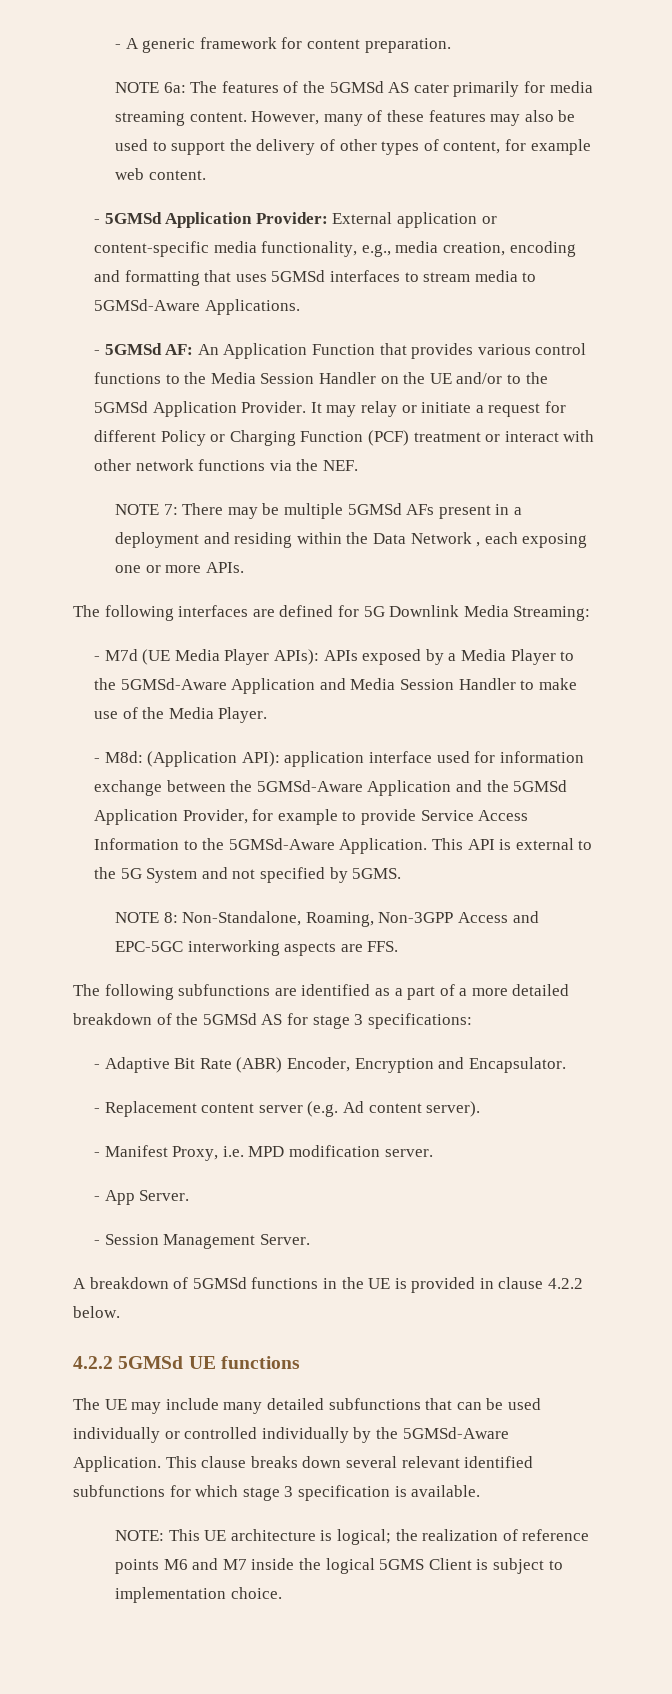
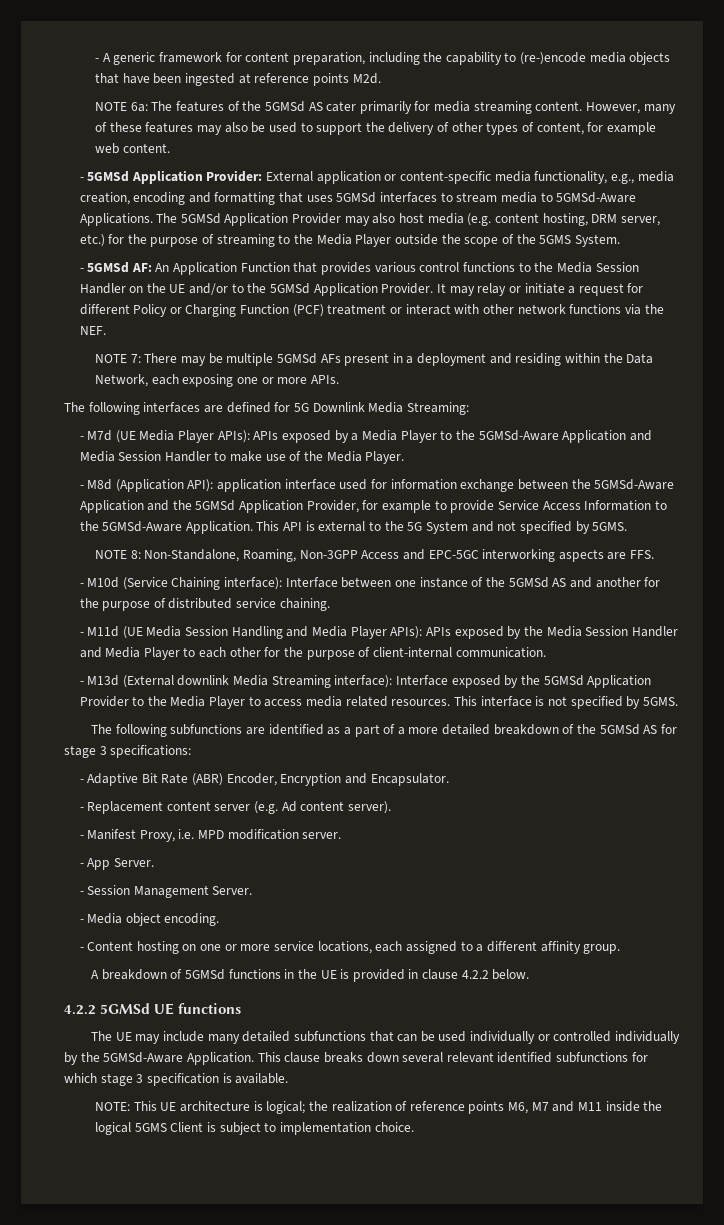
- - A generic framework for content preparation.
+ - A generic framework for content preparation, including the capability to (re-)encode media objects that have been ingested at reference points M2d.
+ The 5GMSd Application Provider may also host media (e.g. content hosting, DRM server, etc.) for the purpose of streaming to the Media Player outside the scope of the 5GMS System.
- NOTE 7: There may be multiple 5GMSd AFs present in a deployment and residing within the Data Network , each exposing one or more APIs.
+ NOTE 7: There may be multiple 5GMSd AFs present in a deployment and residing within the Data Network, each exposing one or more APIs.
- - M8d: (Application API): application interface used for information exchange between the 5GMSd-Aware Application and the 5GMSd Application Provider, for example to provide Service Access Information to the 5GMSd-Aware Application.
+ - M8d (Application API): application interface used for information exchange between the 5GMSd-Aware Application and the 5GMSd Application Provider, for example to provide Service Access Information to the 5GMSd-Aware Application.
+ - M10d (Service Chaining interface): Interface between one instance of the 5GMSd AS and another for the purpose of distributed service chaining.
+ - M11d (UE Media Session Handling and Media Player APIs): APIs exposed by the Media Session Handler and Media Player to each other for the purpose of client-internal communication.
+ - M13d (External downlink Media Streaming interface): Interface exposed by the 5GMSd Application Provider to the Media Player to access media related resources. This interface is not specified by 5GMS.
+ - Media object encoding.
+ - Content hosting on one or more service locations, each assigned to a different affinity group.
- NOTE: This UE architecture is logical; the realization of reference points M6 and M7 inside the logical 5GMS Client is subject to implementation choice.
+ NOTE: This UE architecture is logical; the realization of reference points M6, M7 and M11 inside the logical 5GMS Client is subject to implementation choice.

